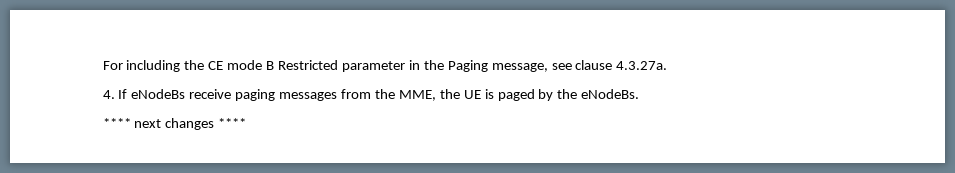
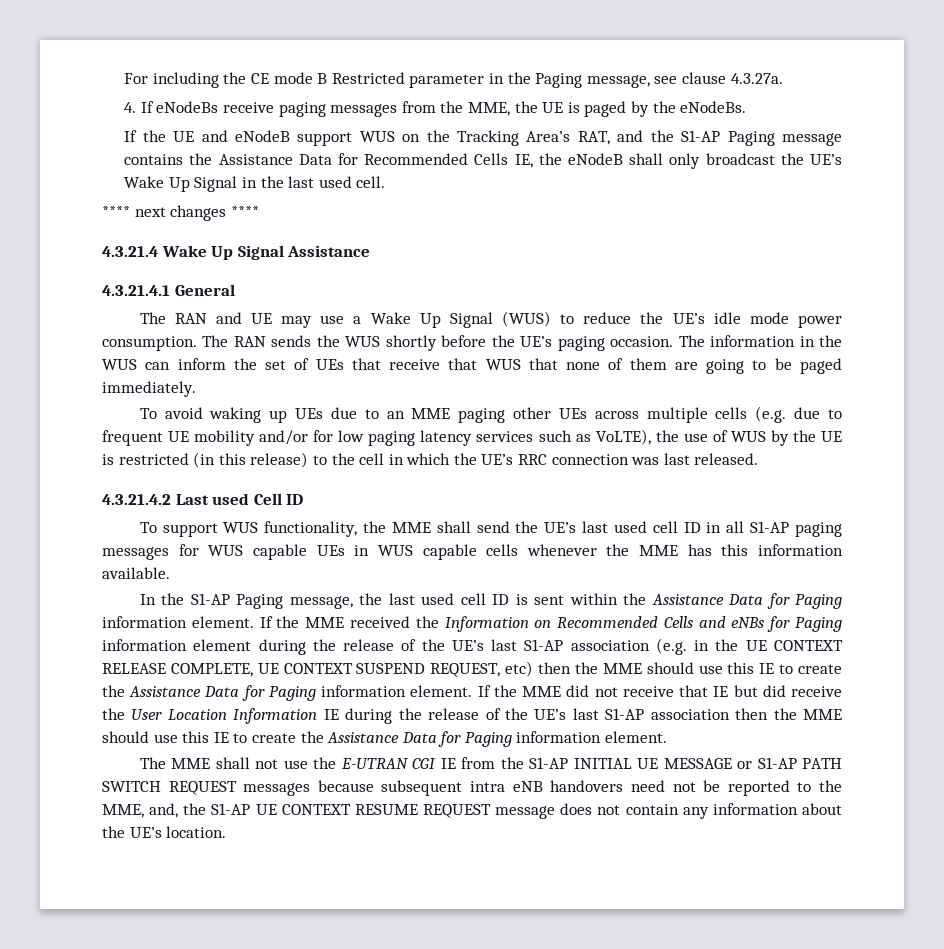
+ If the UE and eNodeB support WUS on the Tracking Area’s RAT, and the S1-AP Paging message contains the Assistance Data for Recommended Cells IE, the eNodeB shall only broadcast the UE’s Wake Up Signal in the last used cell.
  **** next changes ****
+ 4.3.21.4 Wake Up Signal Assistance
+ 4.3.21.4.1 General
+ The RAN and UE may use a Wake Up Signal (WUS) to reduce the UE’s idle mode power consumption. The RAN sends the WUS shortly before the UE’s paging occasion. The information in the WUS can inform the set of UEs that receive that WUS that none of them are going to be paged immediately.
+ To avoid waking up UEs due to an MME paging other UEs across multiple cells (e.g. due to frequent UE mobility and/or for low paging latency services such as VoLTE), the use of WUS by the UE is restricted (in this release) to the cell in which the UE’s RRC connection was last released.
+ 4.3.21.4.2 Last used Cell ID
+ To support WUS functionality, the MME shall send the UE’s last used cell ID in all S1-AP paging messages for WUS capable UEs in WUS capable cells whenever the MME has this information available.
+ In the S1-AP Paging message, the last used cell ID is sent within the Assistance Data for Paging information element. If the MME received the Information on Recommended Cells and eNBs for Paging information element during the release of the UE’s last S1-AP association (e.g. in the UE CONTEXT RELEASE COMPLETE, UE CONTEXT SUSPEND REQUEST, etc) then the MME should use this IE to create the Assistance Data for Paging information element. If the MME did not receive that IE but did receive the User Location Information IE during the release of the UE’s last S1-AP association then the MME should use this IE to create the Assistance Data for Paging information element.
+ The MME shall not use the E-UTRAN CGI IE from the S1-AP INITIAL UE MESSAGE or S1-AP PATH SWITCH REQUEST messages because subsequent intra eNB handovers need not be reported to the MME, and, the S1-AP UE CONTEXT RESUME REQUEST message does not contain any information about the UE’s location.

